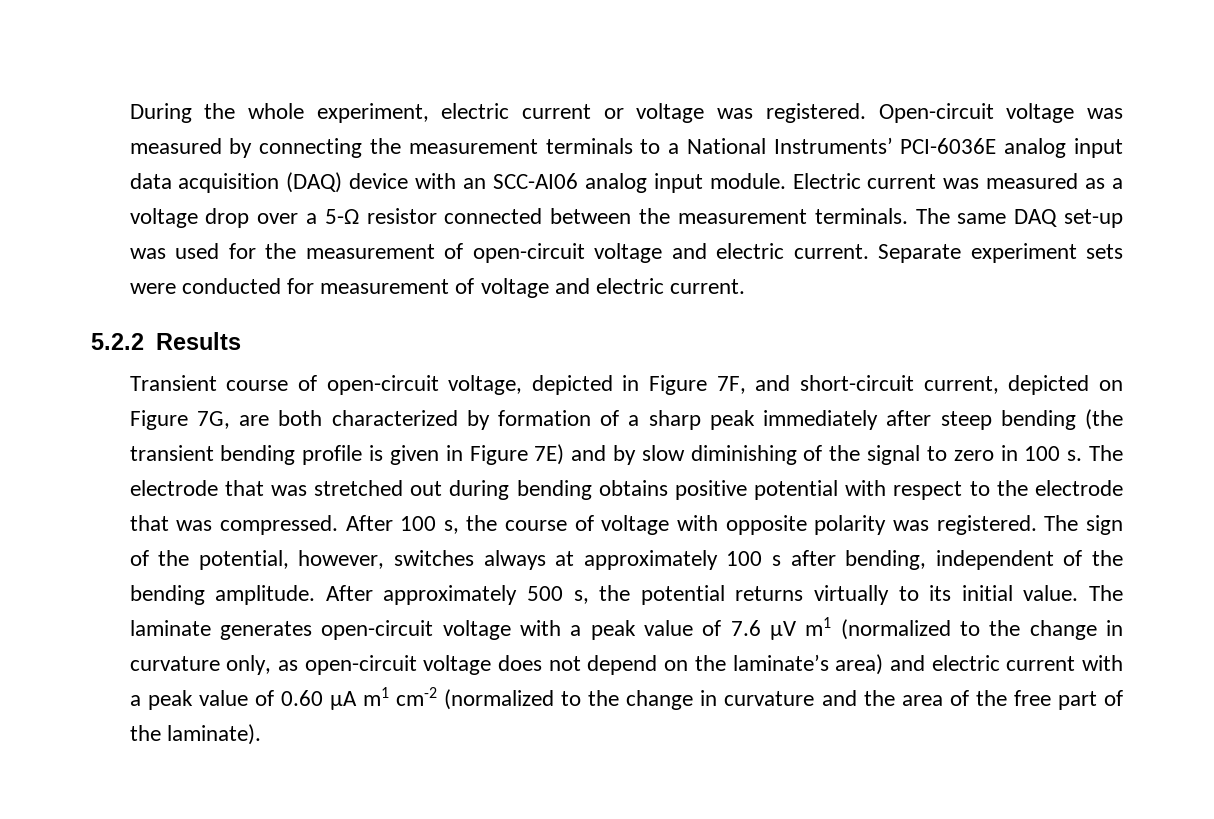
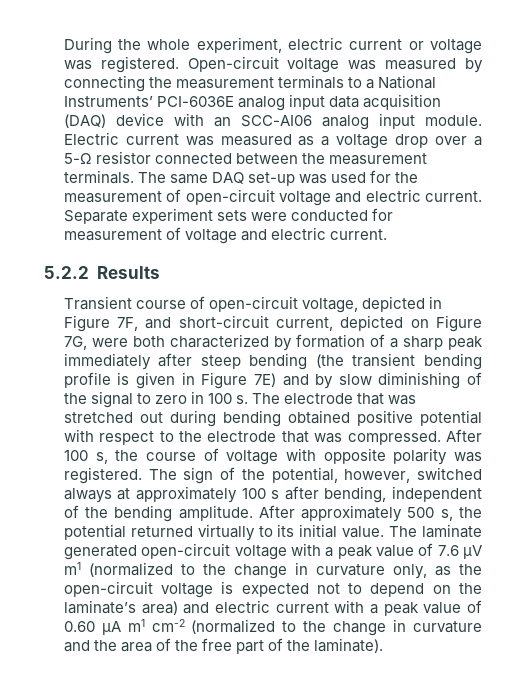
- Transient course of open-circuit voltage, depicted in Figure 7F, and short-circuit current, depicted on Figure 7G, are both characterized by formation of a sharp peak immediately after steep bending (the transient bending profile is given in Figure 7E) and by slow diminishing of the signal to zero in 100 s.
+ Transient course of open-circuit voltage, depicted in Figure 7F, and short-circuit current, depicted on Figure 7G, were both characterized by formation of a sharp peak immediately after steep bending (the transient bending profile is given in Figure 7E) and by slow diminishing of the signal to zero in 100 s.
- The electrode that was stretched out during bending obtains positive potential with respect to the electrode that was compressed.
+ The electrode that was stretched out during bending obtained positive potential with respect to the electrode that was compressed.
- The sign of the potential, however, switches always at approximately 100 s after bending, independent of the bending amplitude.
+ The sign of the potential, however, switched always at approximately 100 s after bending, independent of the bending amplitude.
- After approximately 500 s, the potential returns virtually to its initial value.
+ After approximately 500 s, the potential returned virtually to its initial value.
- The laminate generates open-circuit voltage with a peak value of 7.6 µV m1 (normalized to the change in curvature only, as open-circuit voltage does not depend on the laminate’s area) and electric current with a peak value of 0.60 µA m1 cm-2 (normalized to the change in curvature and the area of the free part of the laminate).
+ The laminate generated open-circuit voltage with a peak value of 7.6 µV m1 (normalized to the change in curvature only, as the open-circuit voltage is expected not to depend on the laminate’s area) and electric current with a peak value of 0.60 µA m1 cm-2 (normalized to the change in curvature and the area of the free part of the laminate).

